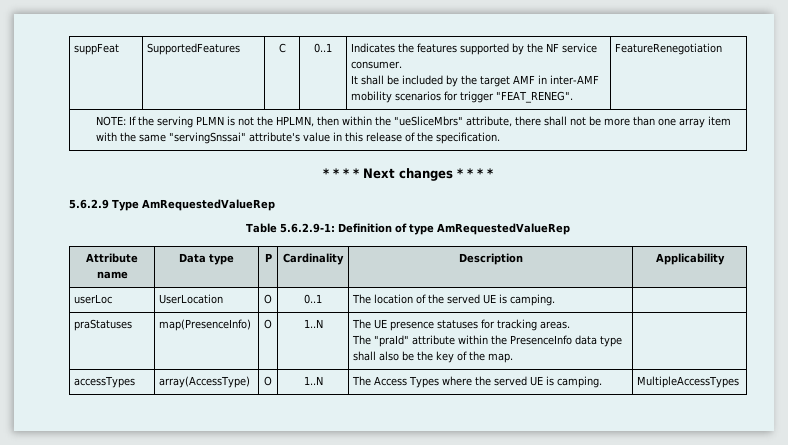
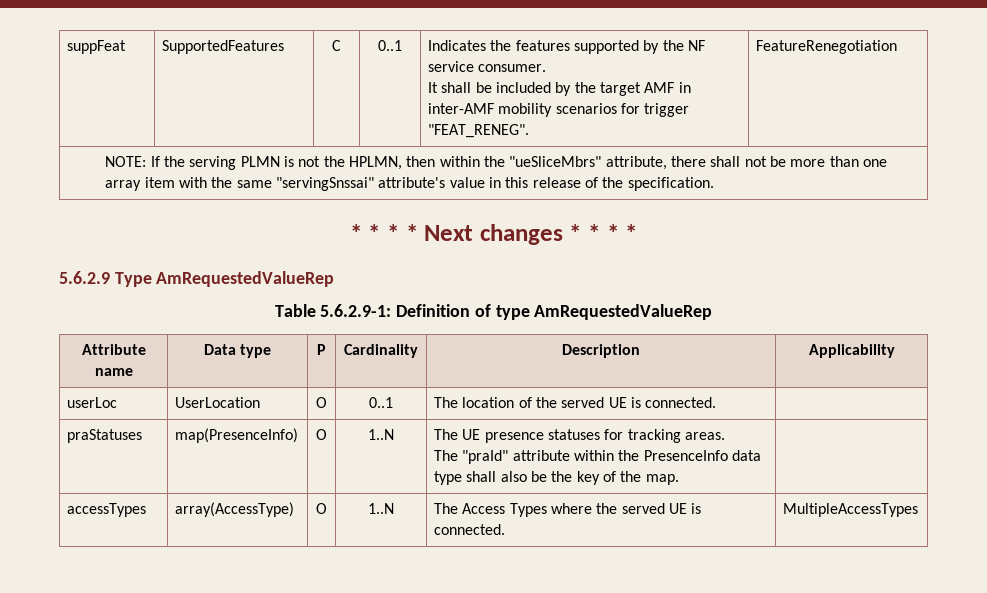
- userLoc | UserLocation | O | 0..1 | The location of the served UE is camping. |
+ userLoc | UserLocation | O | 0..1 | The location of the served UE is connected. |
- accessTypes | array(AccessType) | O | 1..N | The Access Types where the served UE is camping. | MultipleAccessTypes
+ accessTypes | array(AccessType) | O | 1..N | The Access Types where the served UE is connected. | MultipleAccessTypes

